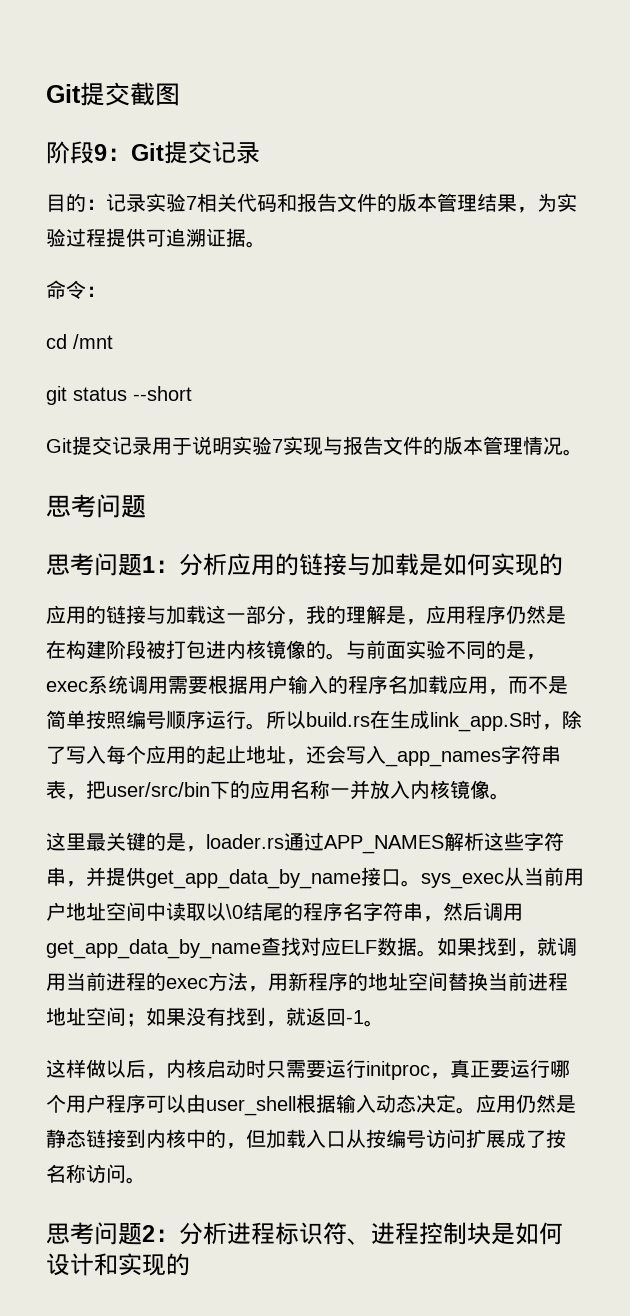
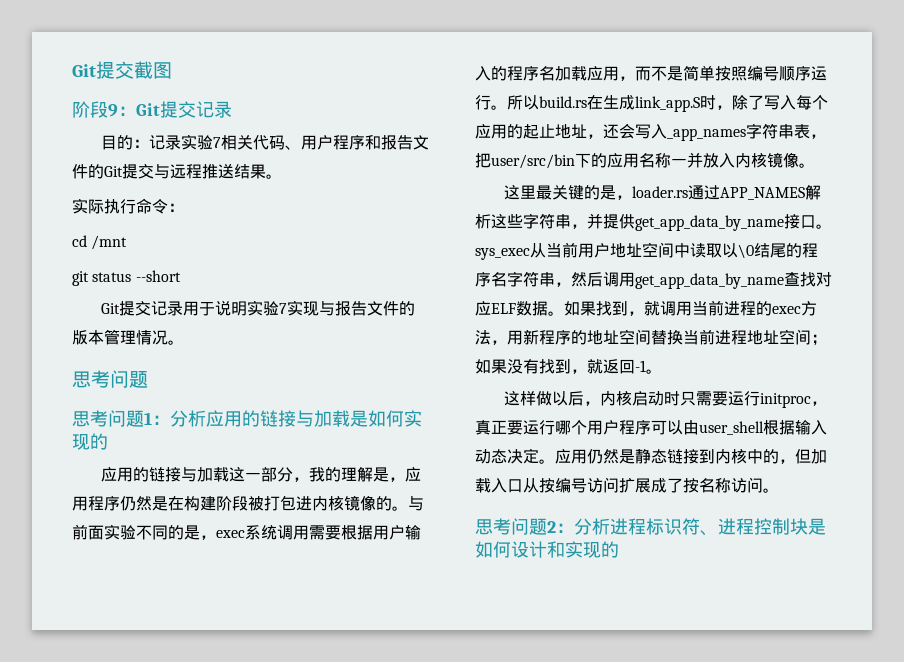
- 目的：记录实验7相关代码和报告文件的版本管理结果，为实验过程提供可追溯证据。
- 命令：
+ 目的：记录实验7相关代码、用户程序和报告文件的Git提交与远程推送结果。
+ 实际执行命令：

